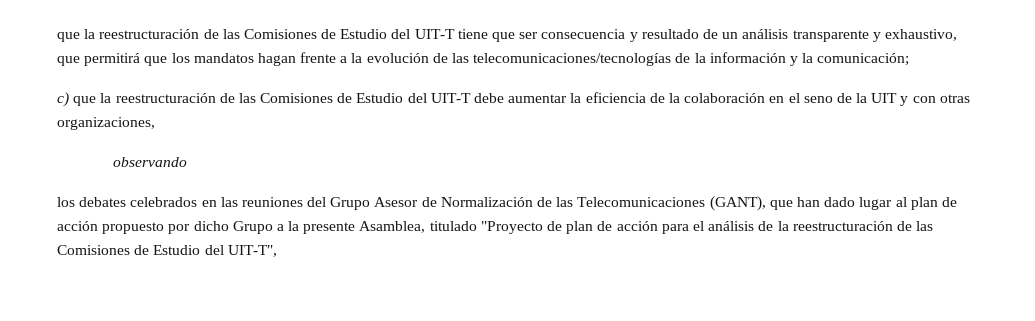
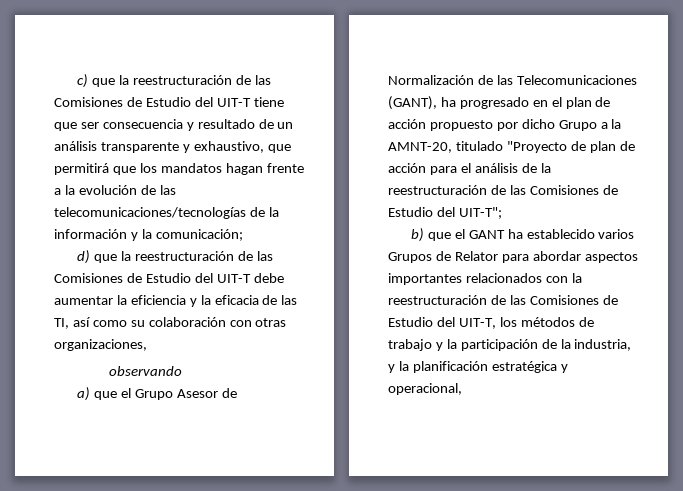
- que la reestructuración de las Comisiones de Estudio del UIT-T tiene que ser consecuencia y resultado de un análisis transparente y exhaustivo, que permitirá que los mandatos hagan frente a la evolución de las telecomunicaciones/tecnologías de la información y la comunicación;
+ c) que la reestructuración de las Comisiones de Estudio del UIT-T tiene que ser consecuencia y resultado de un análisis transparente y exhaustivo, que permitirá que los mandatos hagan frente a la evolución de las telecomunicaciones/tecnologías de la información y la comunicación;
- c) que la reestructuración de las Comisiones de Estudio del UIT-T debe aumentar la eficiencia de la colaboración en el seno de la UIT y con otras organizaciones,
+ d) que la reestructuración de las Comisiones de Estudio del UIT-T debe aumentar la eficiencia y la eficacia de las TI, así como su colaboración con otras organizaciones,
  observando
- los debates celebrados en las reuniones del Grupo Asesor de Normalización de las Telecomunicaciones (GANT), que han dado lugar al plan de acción propuesto por dicho Grupo a la presente Asamblea, titulado "Proyecto de plan de acción para el análisis de la reestructuración de las Comisiones de Estudio del UIT-T",
+ a) que el Grupo Asesor de Normalización de las Telecomunicaciones (GANT), ha progresado en el plan de acción propuesto por dicho Grupo a la AMNT-20, titulado "Proyecto de plan de acción para el análisis de la reestructuración de las Comisiones de Estudio del UIT-T";
+ b) que el GANT ha establecido varios Grupos de Relator para abordar aspectos importantes relacionados con la reestructuración de las Comisiones de Estudio del UIT-T, los métodos de trabajo y la participación de la industria, y la planificación estratégica y operacional,

